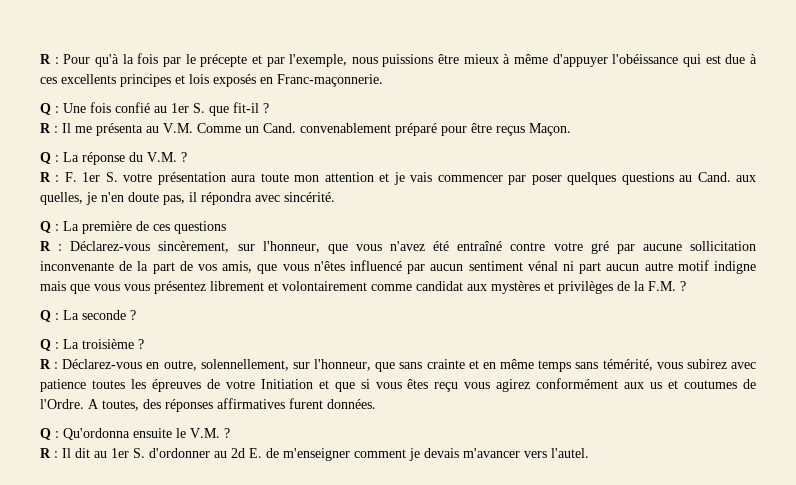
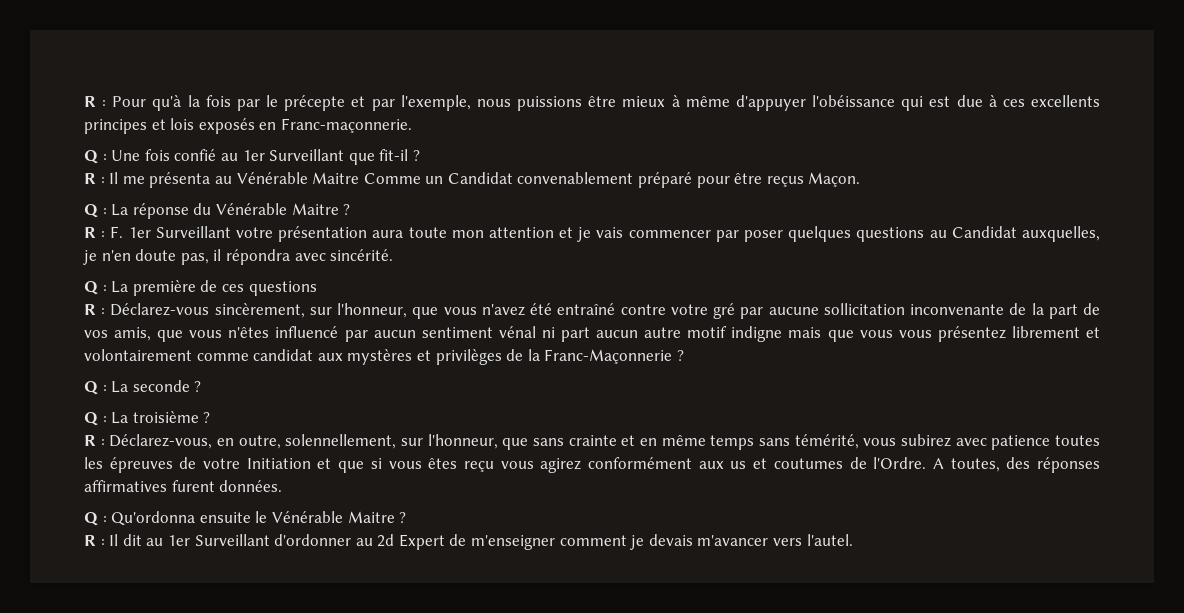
- Q : Une fois confié au 1er S. que fit-il ?
+ Q : Une fois confié au 1er Surveillant que fit-il ?
- R : Il me présenta au V.M. Comme un Cand. convenablement préparé pour être reçus Maçon.
+ R : Il me présenta au Vénérable Maitre Comme un Candidat convenablement préparé pour être reçus Maçon.
- Q : La réponse du V.M. ?
+ Q : La réponse du Vénérable Maitre ?
- R : F. 1er S. votre présentation aura toute mon attention et je vais commencer par poser quelques questions au Cand. aux quelles, je n'en doute pas, il répondra avec sincérité.
+ R : F. 1er Surveillant votre présentation aura toute mon attention et je vais commencer par poser quelques questions au Candidat auxquelles, je n'en doute pas, il répondra avec sincérité.
- R : Déclarez-vous sincèrement, sur l'honneur, que vous n'avez été entraîné contre votre gré par aucune sollicitation inconvenante de la part de vos amis, que vous n'êtes influencé par aucun sentiment vénal ni part aucun autre motif indigne mais que vous vous présentez librement et volontairement comme candidat aux mystères et privilèges de la F.M. ?
+ R : Déclarez-vous sincèrement, sur l'honneur, que vous n'avez été entraîné contre votre gré par aucune sollicitation inconvenante de la part de vos amis, que vous n'êtes influencé par aucun sentiment vénal ni part aucun autre motif indigne mais que vous vous présentez librement et volontairement comme candidat aux mystères et privilèges de la Franc-Maçonnerie ?
- R : Déclarez-vous en outre, solennellement, sur l'honneur, que sans crainte et en même temps sans témérité, vous subirez avec patience toutes les épreuves de votre Initiation et que si vous êtes reçu vous agirez conformément aux us et coutumes de l'Ordre.
+ R : Déclarez-vous, en outre, solennellement, sur l'honneur, que sans crainte et en même temps sans témérité, vous subirez avec patience toutes les épreuves de votre Initiation et que si vous êtes reçu vous agirez conformément aux us et coutumes de l'Ordre.
- Q : Qu'ordonna ensuite le V.M. ?
+ Q : Qu'ordonna ensuite le Vénérable Maitre ?
- R : Il dit au 1er S. d'ordonner au 2d E. de m'enseigner comment je devais m'avancer vers l'autel.
+ R : Il dit au 1er Surveillant d'ordonner au 2d Expert de m'enseigner comment je devais m'avancer vers l'autel.

